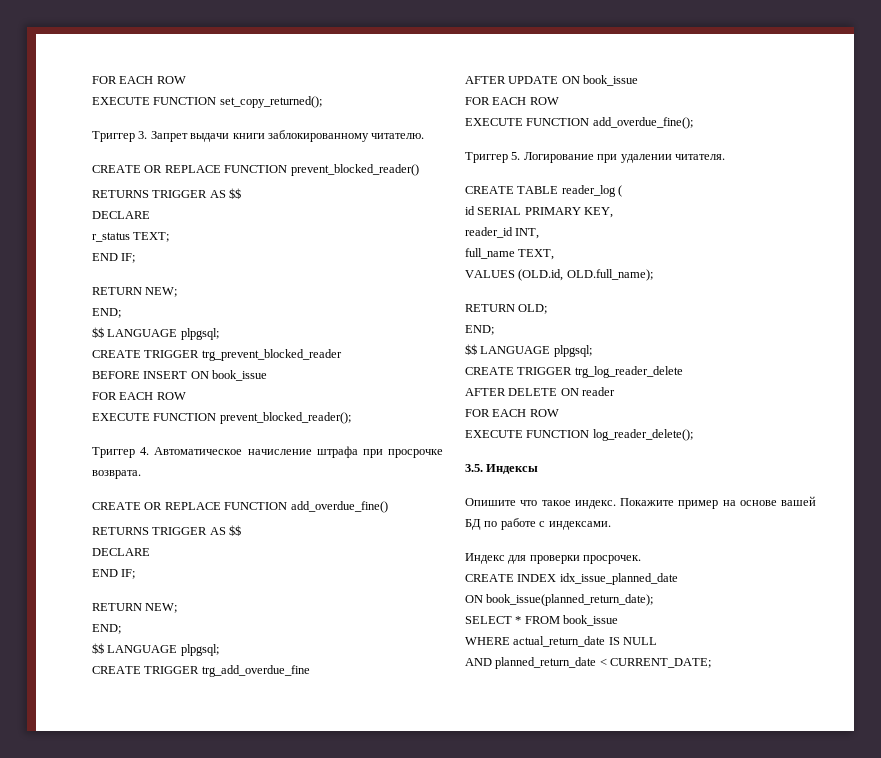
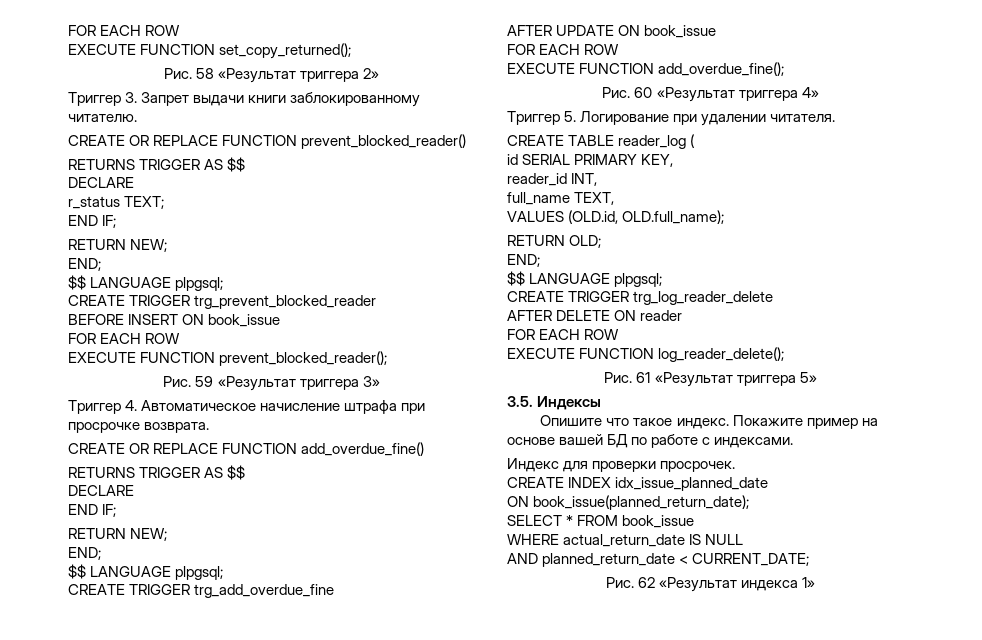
+ Рис. 58 «Результат триггера 2»
+ Рис. 59 «Результат триггера 3»
+ Рис. 60 «Результат триггера 4»
+ Рис. 61 «Результат триггера 5»
+ Рис. 62 «Результат индекса 1»

